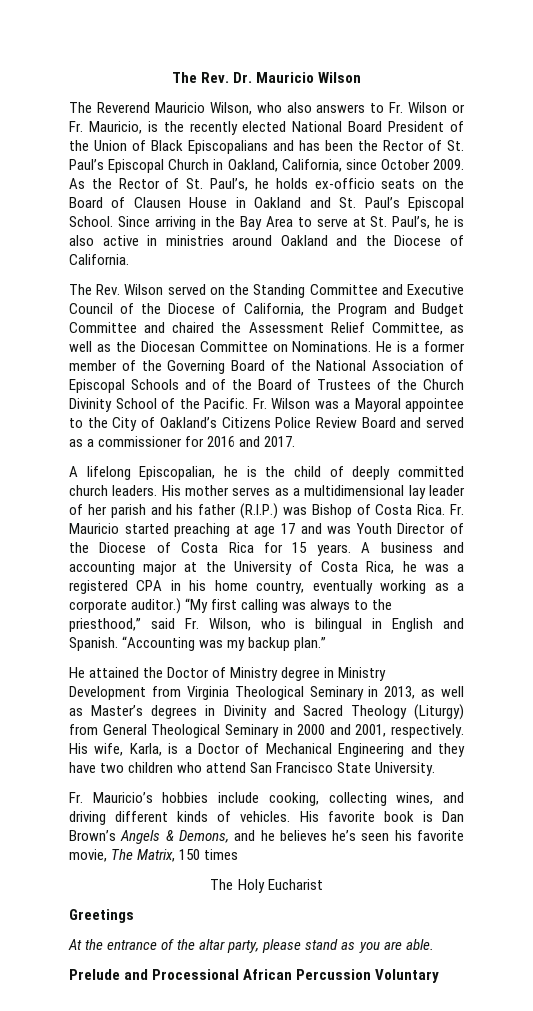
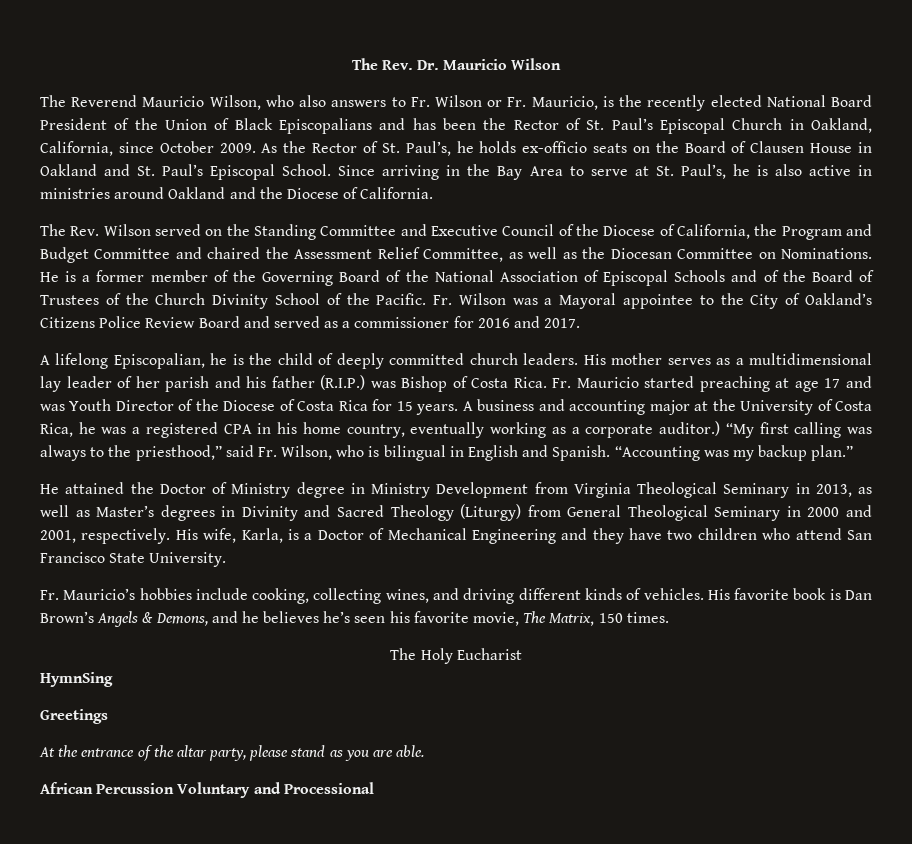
- His favorite book is Dan Brown’s Angels & Demons, and he believes he’s seen his favorite movie, The Matrix, 150 times
+ His favorite book is Dan Brown’s Angels & Demons, and he believes he’s seen his favorite movie, The Matrix, 150 times.
+ HymnSing
- Prelude and Processional African Percussion Voluntary
+ African Percussion Voluntary and Processional

